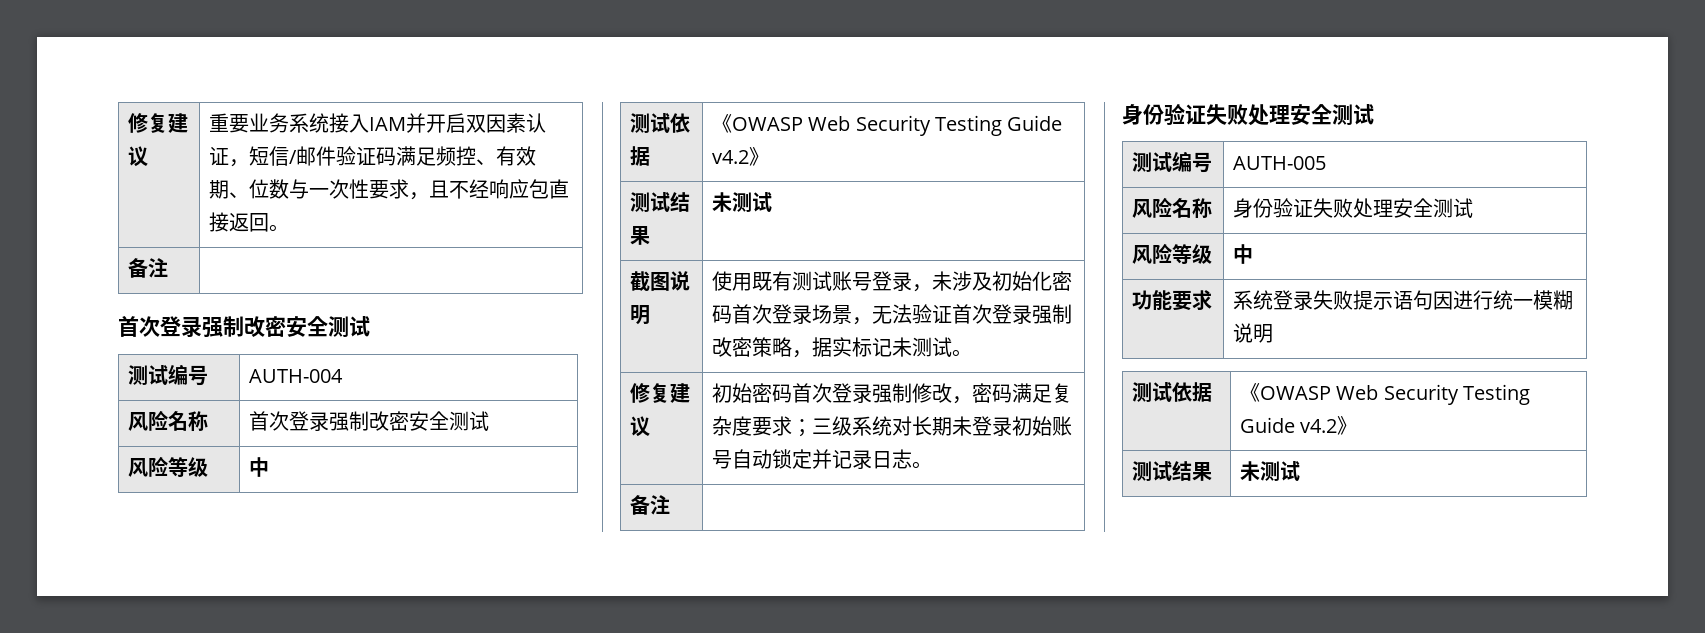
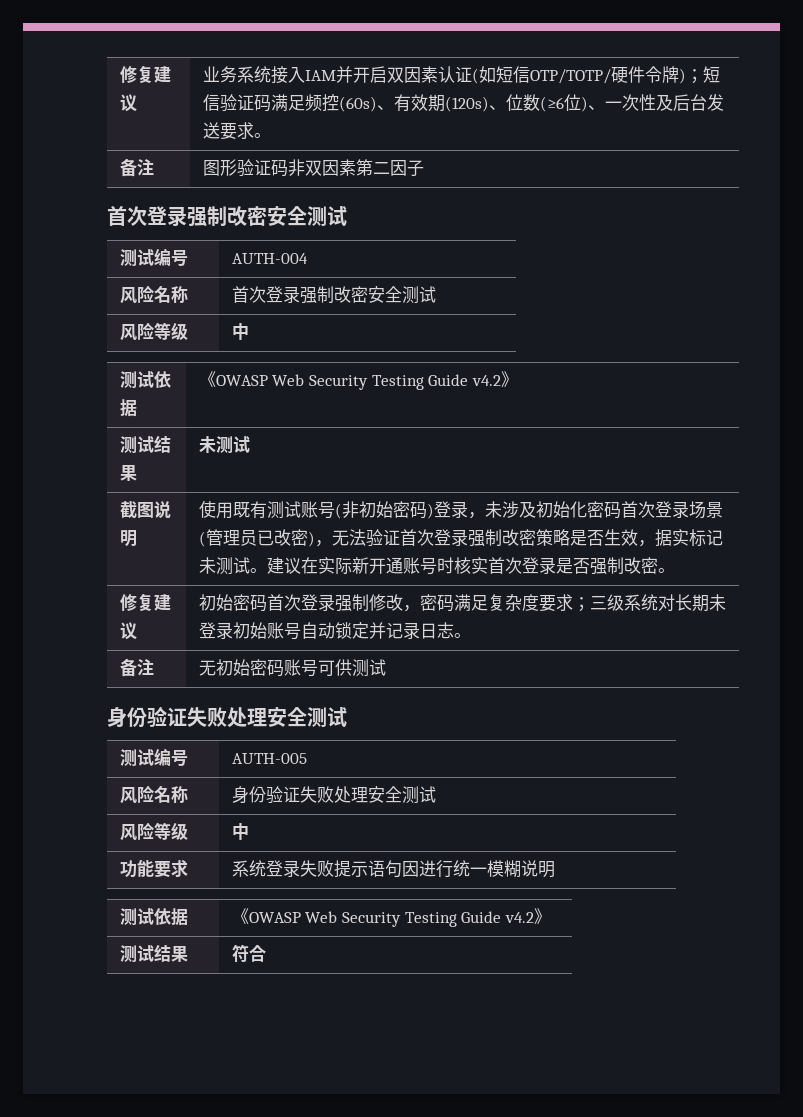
- 修复建议 | 重要业务系统接入IAM并开启双因素认证，短信/邮件验证码满足频控、有效期、位数与一次性要求，且不经响应包直接返回。
- 备注 |
+ 修复建议 | 业务系统接入IAM并开启双因素认证(如短信OTP/TOTP/硬件令牌)；短信验证码满足频控(60s)、有效期(120s)、位数(≥6位)、一次性及后台发送要求。
+ 备注 | 图形验证码非双因素第二因子
- 使用既有测试账号登录，未涉及初始化密码首次登录场景，无法验证首次登录强制改密策略，据实标记未测试。
+ 使用既有测试账号(非初始密码)登录，未涉及初始化密码首次登录场景(管理员已改密)，无法验证首次登录强制改密策略是否生效，据实标记未测试。建议在实际新开通账号时核实首次登录是否强制改密。
  修复建议 | 初始密码首次登录强制修改，密码满足复杂度要求；三级系统对长期未登录初始账号自动锁定并记录日志。
- 备注 |
+ 备注 | 无初始密码账号可供测试
  功能要求 | 系统登录失败提示语句因进行统一模糊说明
  测试依据 | 《OWASP Web Security Testing Guide v4.2》
- 测试结果 | 未测试
+ 测试结果 | 符合

